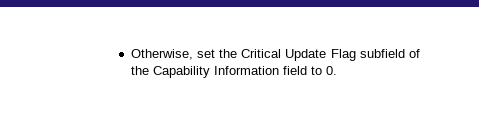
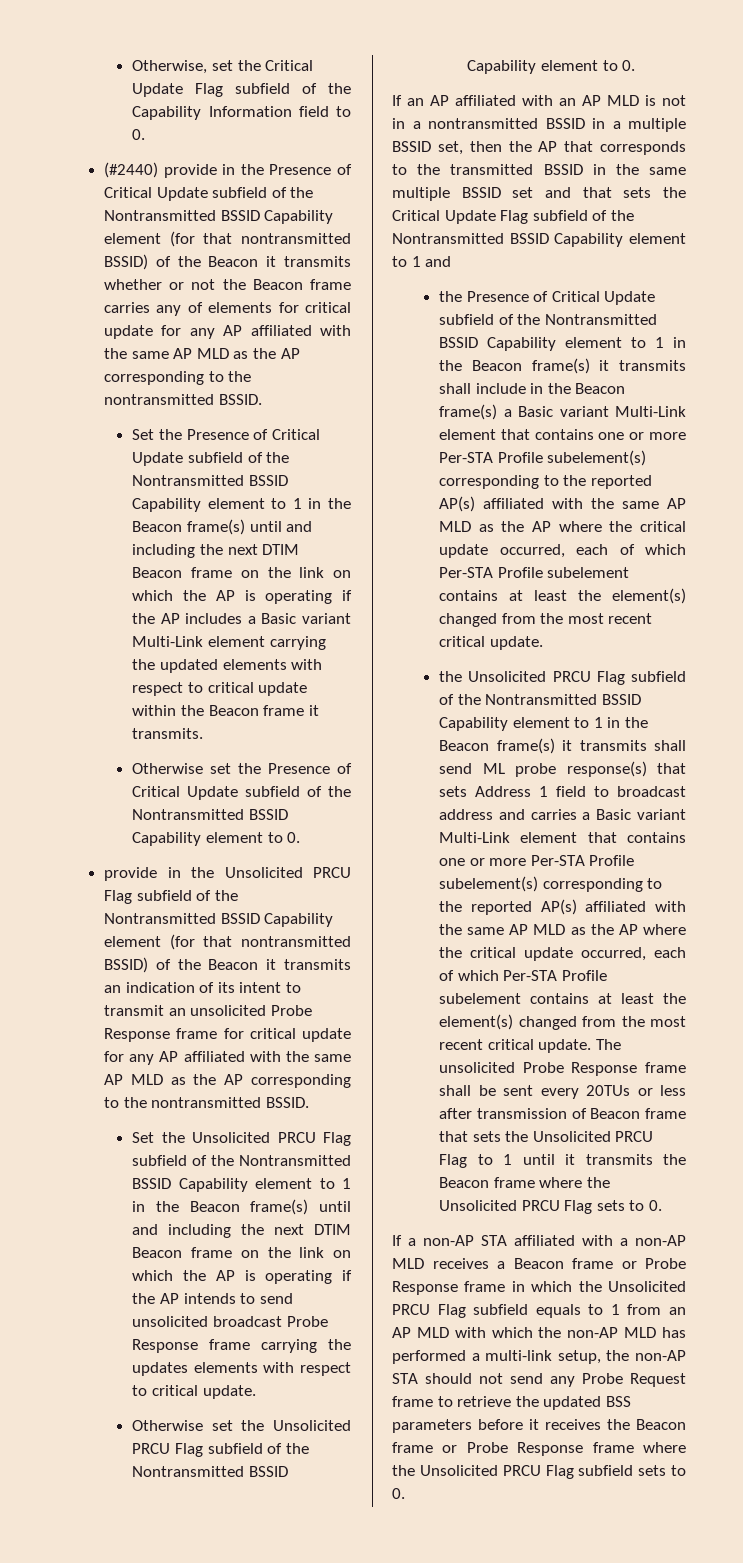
+ (#2440) provide in the Presence of Critical Update subfield of the Nontransmitted BSSID Capability element (for that nontransmitted BSSID) of the Beacon it transmits whether or not the Beacon frame carries any of elements for critical update for any AP affiliated with the same AP MLD as the AP corresponding to the nontransmitted BSSID.
+ Set the Presence of Critical Update subfield of the Nontransmitted BSSID Capability element to 1 in the Beacon frame(s) until and including the next DTIM Beacon frame on the link on which the AP is operating if the AP includes a Basic variant Multi-Link element carrying the updated elements with respect to critical update within the Beacon frame it transmits.
+ Otherwise set the Presence of Critical Update subfield of the Nontransmitted BSSID Capability element to 0.
+ provide in the Unsolicited PRCU Flag subfield of the Nontransmitted BSSID Capability element (for that nontransmitted BSSID) of the Beacon it transmits an indication of its intent to transmit an unsolicited Probe Response frame for critical update for any AP affiliated with the same AP MLD as the AP corresponding to the nontransmitted BSSID.
+ Set the Unsolicited PRCU Flag subfield of the Nontransmitted BSSID Capability element to 1 in the Beacon frame(s) until and including the next DTIM Beacon frame on the link on which the AP is operating if the AP intends to send unsolicited broadcast Probe Response frame carrying the updates elements with respect to critical update.
+ Otherwise set the Unsolicited PRCU Flag subfield of the Nontransmitted BSSID Capability element to 0.
+ If an AP affiliated with an AP MLD is not in a nontransmitted BSSID in a multiple BSSID set, then the AP that corresponds to the transmitted BSSID in the same multiple BSSID set and that sets the Critical Update Flag subfield of the Nontransmitted BSSID Capability element to 1 and
+ the Presence of Critical Update subfield of the Nontransmitted BSSID Capability element to 1 in the Beacon frame(s) it transmits shall include in the Beacon frame(s) a Basic variant Multi-Link element that contains one or more Per-STA Profile subelement(s) corresponding to the reported AP(s) affiliated with the same AP MLD as the AP where the critical update occurred, each of which Per-STA Profile subelement contains at least the element(s) changed from the most recent critical update.
+ the Unsolicited PRCU Flag subfield of the Nontransmitted BSSID Capability element to 1 in the Beacon frame(s) it transmits shall send ML probe response(s) that sets Address 1 field to broadcast address and carries a Basic variant Multi-Link element that contains one or more Per-STA Profile subelement(s) corresponding to the reported AP(s) affiliated with the same AP MLD as the AP where the critical update occurred, each of which Per-STA Profile subelement contains at least the element(s) changed from the most recent critical update. The unsolicited Probe Response frame shall be sent every 20TUs or less after transmission of Beacon frame that sets the Unsolicited PRCU Flag to 1 until it transmits the Beacon frame where the Unsolicited PRCU Flag sets to 0.
+ If a non-AP STA affiliated with a non-AP MLD receives a Beacon frame or Probe Response frame in which the Unsolicited PRCU Flag subfield equals to 1 from an AP MLD with which the non-AP MLD has performed a multi-link setup, the non-AP STA should not send any Probe Request frame to retrieve the updated BSS parameters before it receives the Beacon frame or Probe Response frame where the Unsolicited PRCU Flag subfield sets to 0.

